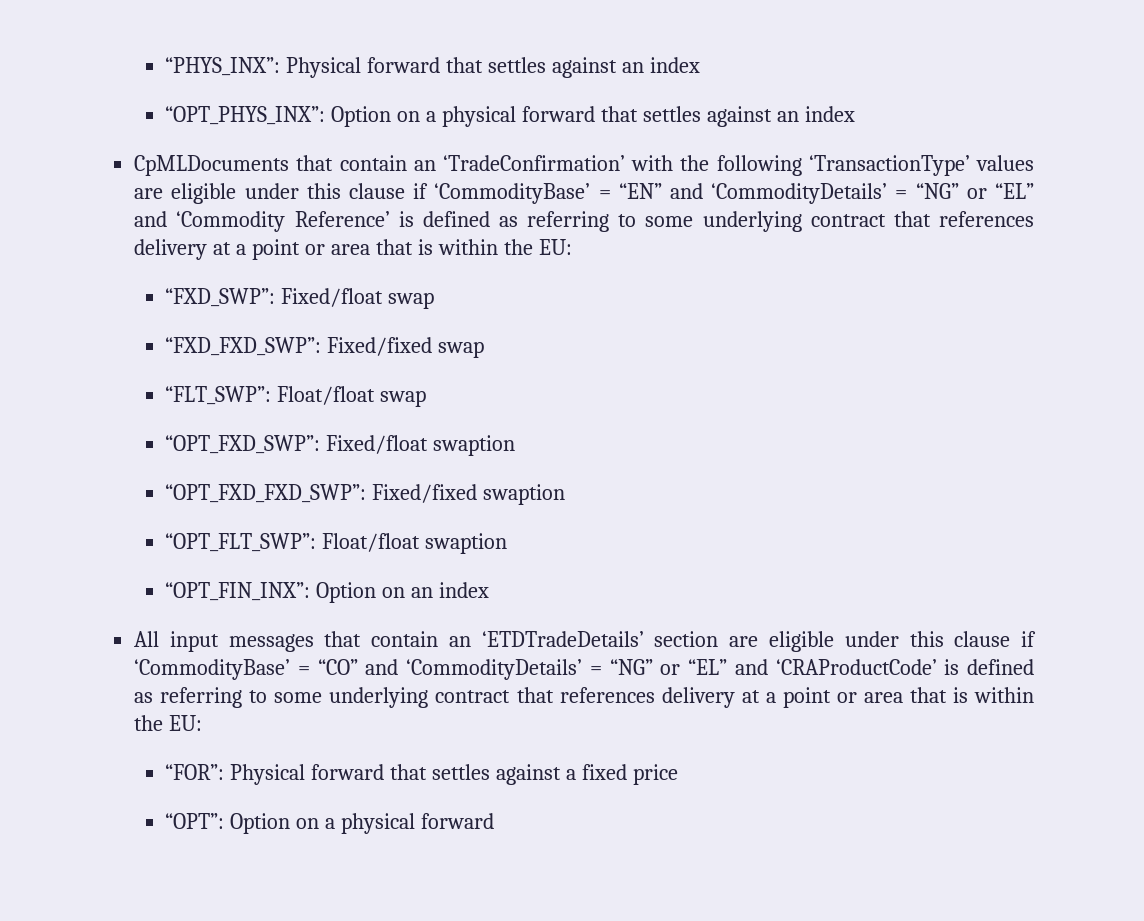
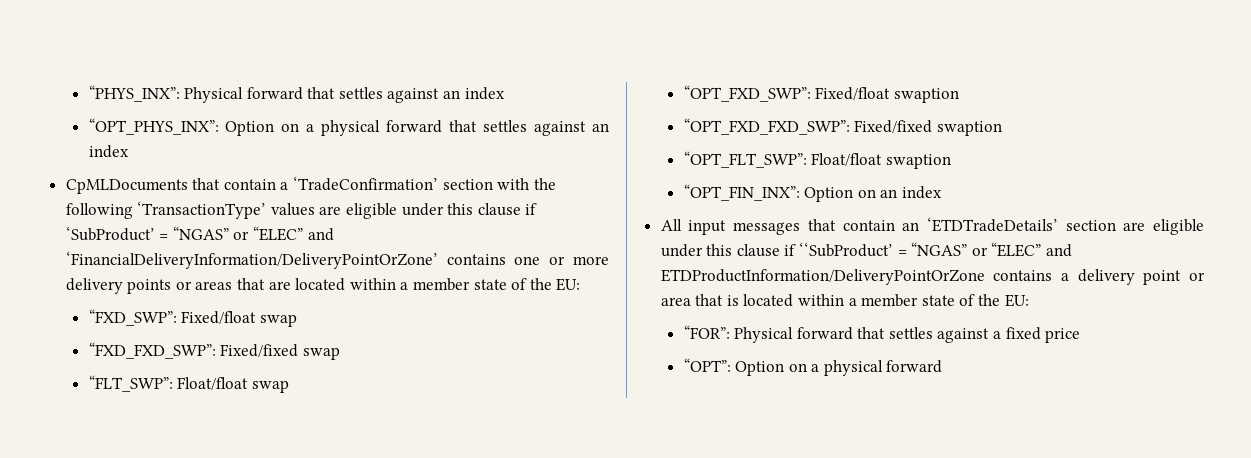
- CpMLDocuments that contain an ‘TradeConfirmation’ with the following ‘TransactionType’ values are eligible under this clause if ‘CommodityBase’ = “EN” and ‘CommodityDetails’ = “NG” or “EL” and ‘Commodity Reference’ is defined as referring to some underlying contract that references delivery at a point or area that is within the EU:
+ CpMLDocuments that contain a ‘TradeConfirmation’ section with the following ‘TransactionType’ values are eligible under this clause if ‘SubProduct’ = “NGAS” or “ELEC” and ‘FinancialDeliveryInformation/DeliveryPointOrZone’ contains one or more delivery points or areas that are located within a member state of the EU:
- All input messages that contain an ‘ETDTradeDetails’ section are eligible under this clause if ‘CommodityBase’ = “CO” and ‘CommodityDetails’ = “NG” or “EL” and ‘CRAProductCode’ is defined as referring to some underlying contract that references delivery at a point or area that is within the EU:
+ All input messages that contain an ‘ETDTradeDetails’ section are eligible under this clause if ‘‘SubProduct’ = “NGAS” or “ELEC” and ETDProductInformation/DeliveryPointOrZone contains a delivery point or area that is located within a member state of the EU:

